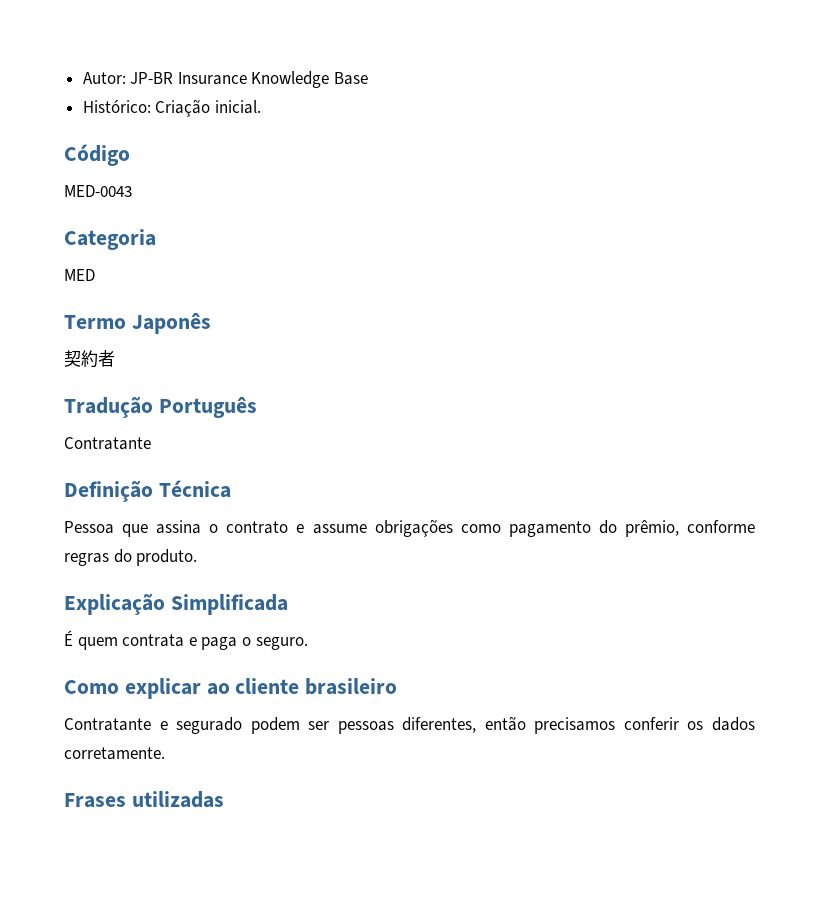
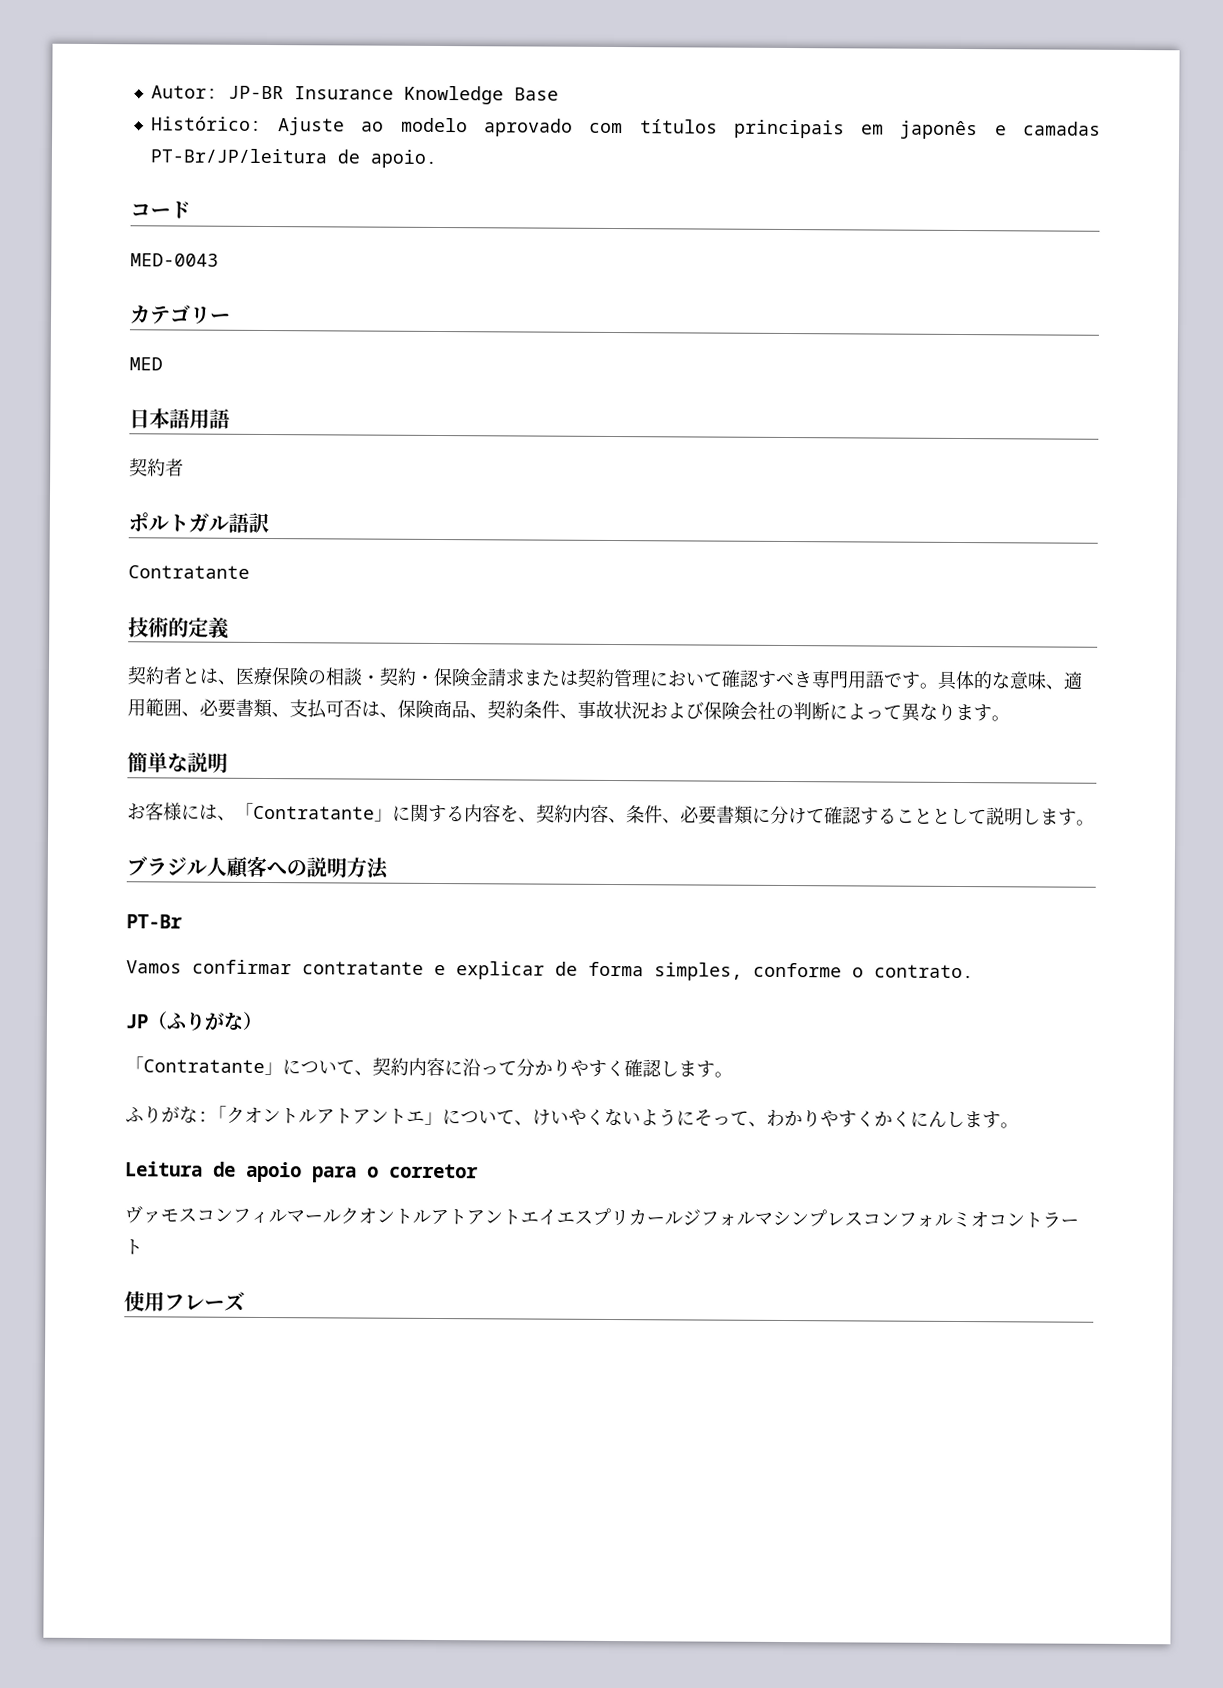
- Histórico: Criação inicial.
- Código
+ Histórico: Ajuste ao modelo aprovado com títulos principais em japonês e camadas PT-Br/JP/leitura de apoio.
+ コード
- Categoria
+ カテゴリー
- Termo Japonês
+ 日本語用語
- Tradução Português
+ ポルトガル語訳
  Contratante
- Definição Técnica
- Pessoa que assina o contrato e assume obrigações como pagamento do prêmio, conforme regras do produto.
- Explicação Simplificada
- É quem contrata e paga o seguro.
- Como explicar ao cliente brasileiro
- Contratante e segurado podem ser pessoas diferentes, então precisamos conferir os dados corretamente.
- Frases utilizadas
+ 技術的定義
+ 契約者とは、医療保険の相談・契約・保険金請求または契約管理において確認すべき専門用語です。具体的な意味、適用範囲、必要書類、支払可否は、保険商品、契約条件、事故状況および保険会社の判断によって異なります。
+ 簡単な説明
+ お客様には、「Contratante」に関する内容を、契約内容、条件、必要書類に分けて確認することとして説明します。
+ ブラジル人顧客への説明方法
+ PT-Br
+ Vamos confirmar contratante e explicar de forma simples, conforme o contrato.
+ JP（ふりがな）
+ 「Contratante」について、契約内容に沿って分かりやすく確認します。
+ ふりがな:「クオントルアトアントエ」について、けいやくないようにそって、わかりやすくかくにんします。
+ Leitura de apoio para o corretor
+ ヴァモスコンフィルマールクオントルアトアントエイエスプリカールジフォルマシンプレスコンフォルミオコントラート
+ 使用フレーズ

